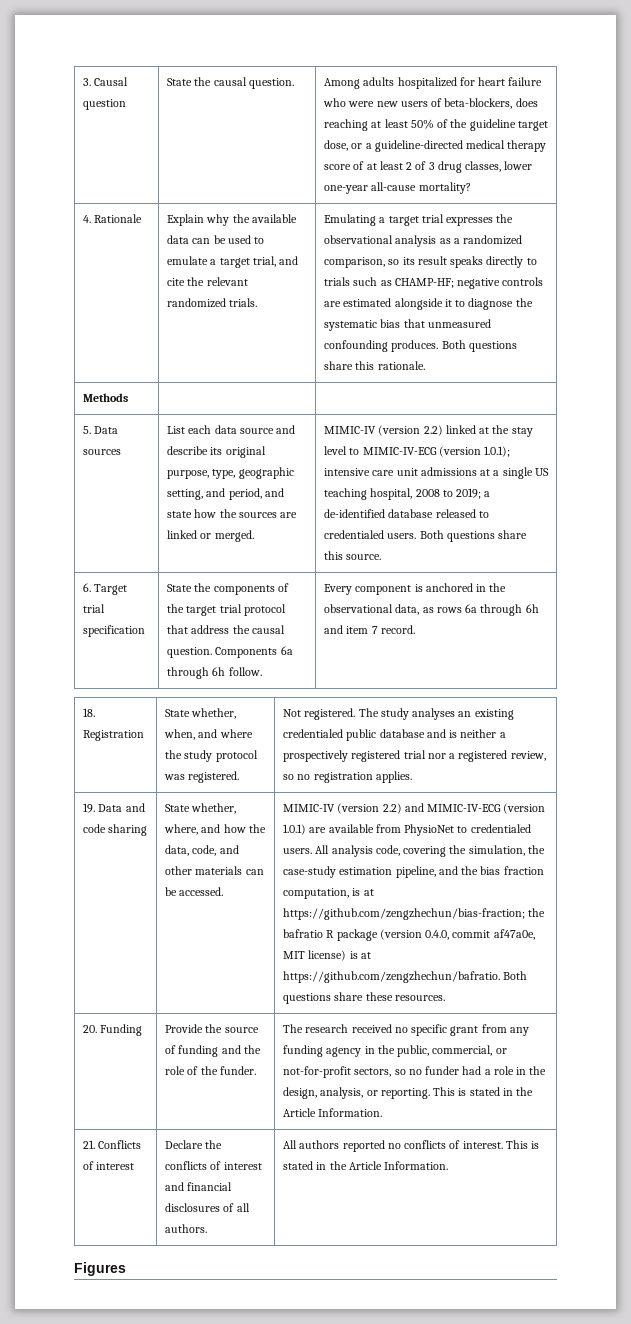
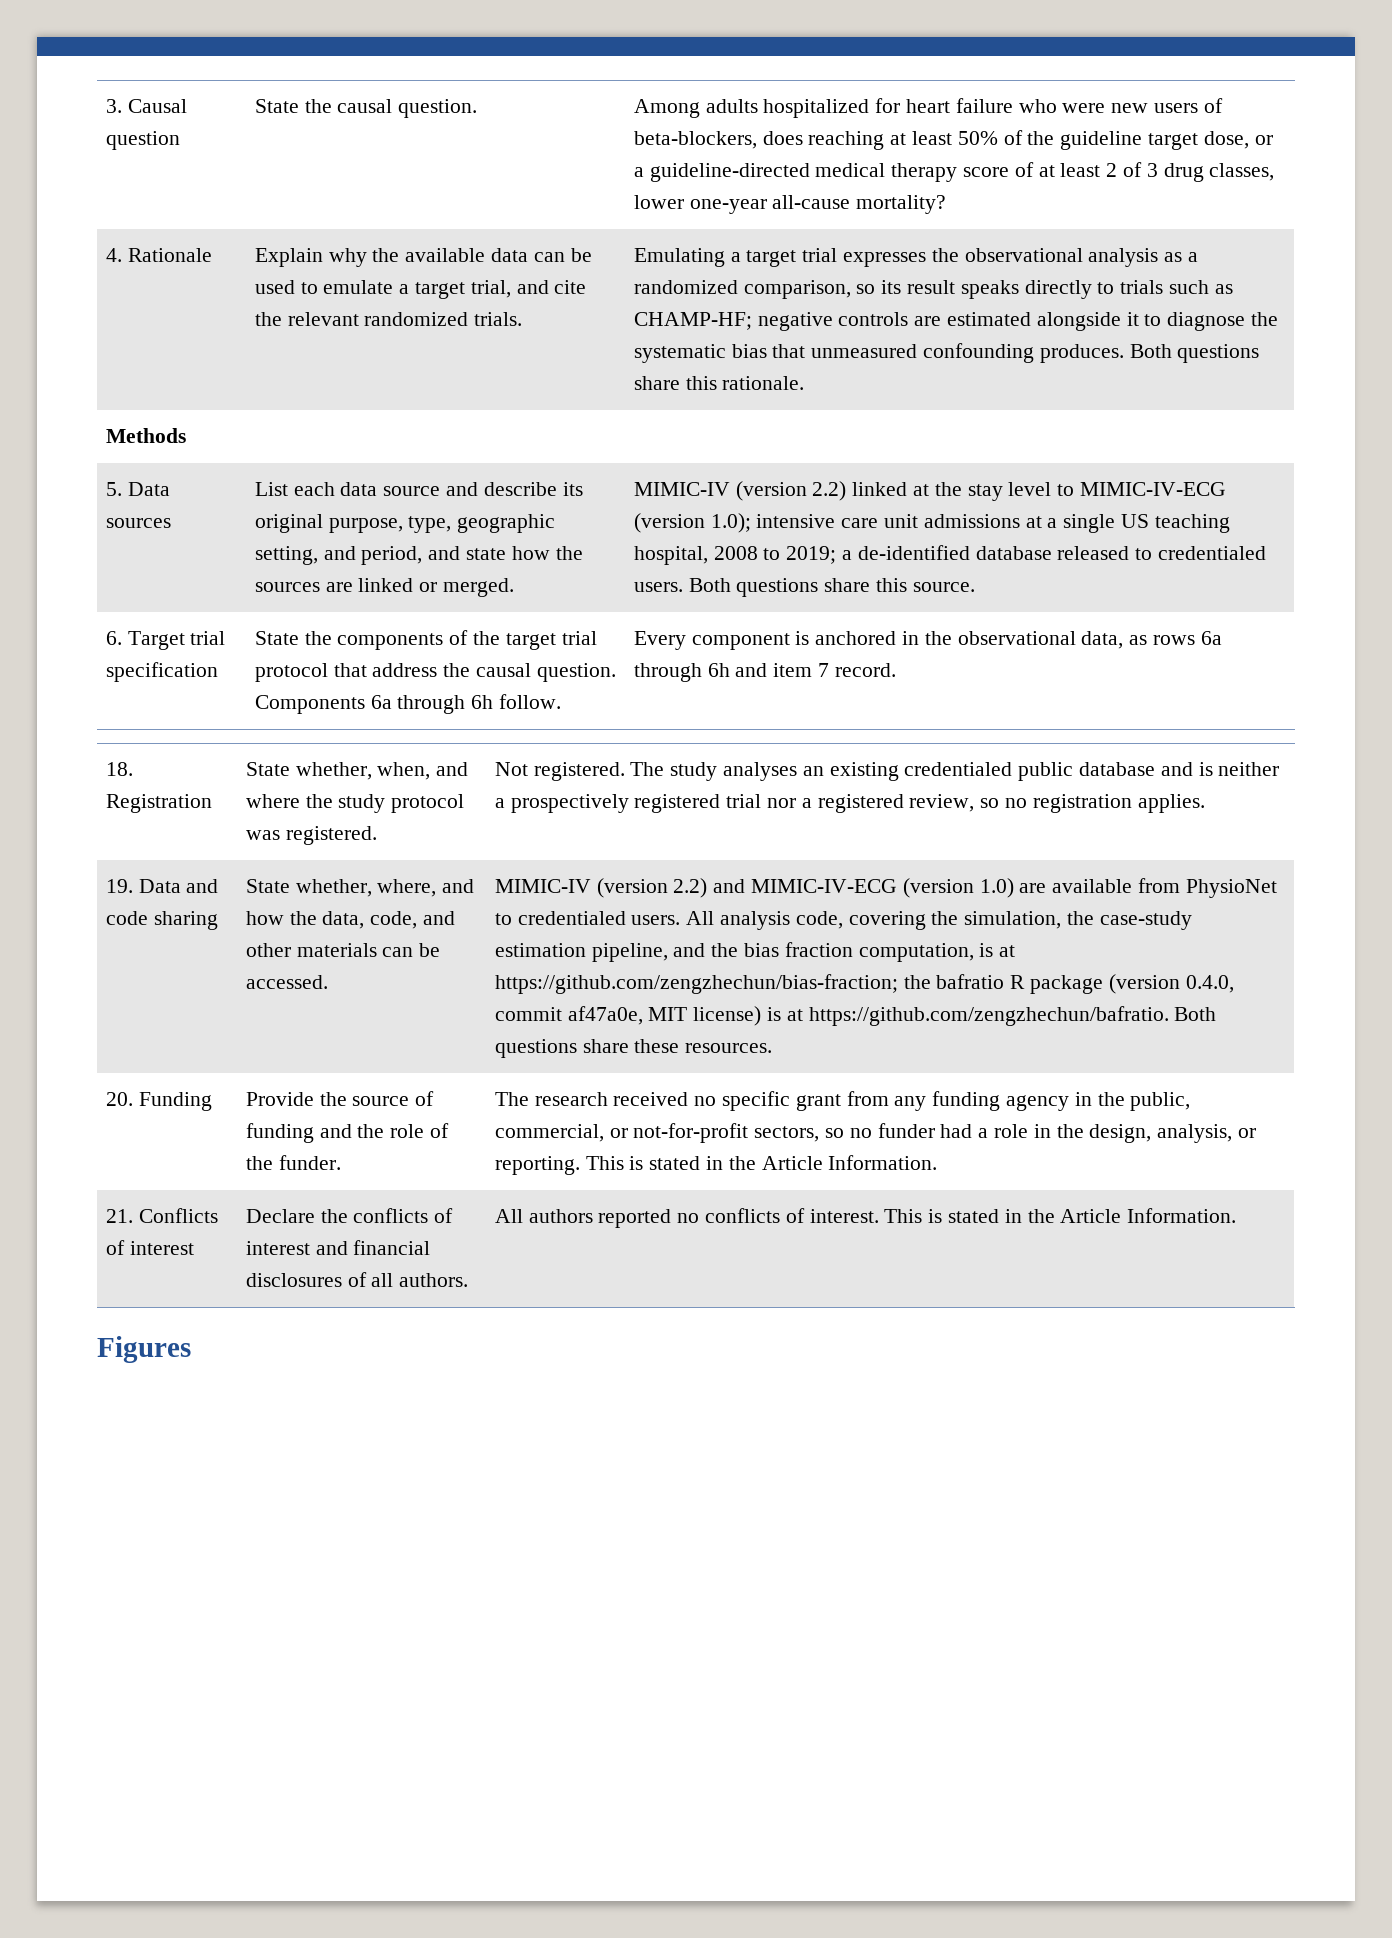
- MIMIC-IV (version 2.2) linked at the stay level to MIMIC-IV-ECG (version 1.0.1); intensive care unit admissions at a single US teaching hospital, 2008 to 2019; a de-identified database released to credentialed users.
+ MIMIC-IV (version 2.2) linked at the stay level to MIMIC-IV-ECG (version 1.0); intensive care unit admissions at a single US teaching hospital, 2008 to 2019; a de-identified database released to credentialed users.
- MIMIC-IV (version 2.2) and MIMIC-IV-ECG (version 1.0.1) are available from PhysioNet to credentialed users.
+ MIMIC-IV (version 2.2) and MIMIC-IV-ECG (version 1.0) are available from PhysioNet to credentialed users.

